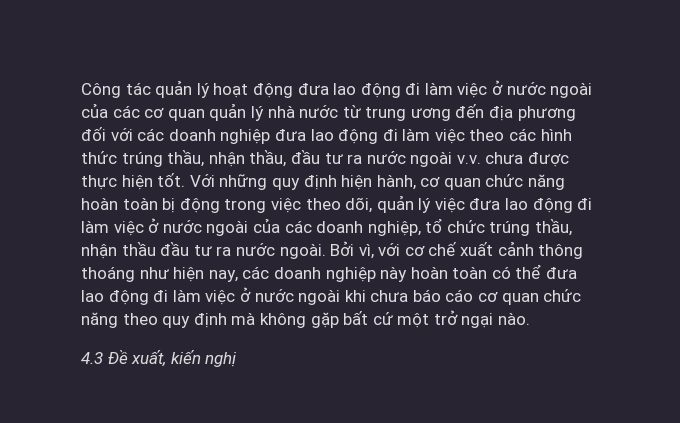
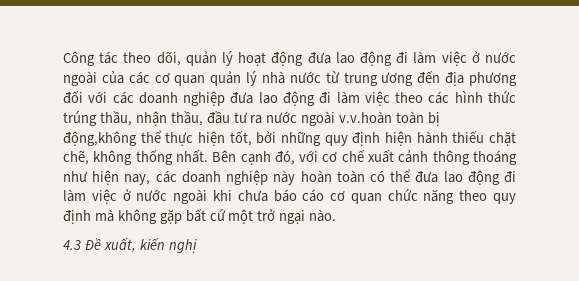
- Công tác quản lý hoạt động đưa lao động đi làm việc ở nước ngoài của các cơ quan quản lý nhà nước từ trung ương đến địa phương đối với các doanh nghiệp đưa lao động đi làm việc theo các hình thức trúng thầu, nhận thầu, đầu tư ra nước ngoài v.v. chưa được thực hiện tốt. Với những quy định hiện hành, cơ quan chức năng hoàn toàn bị động trong việc theo dõi, quản lý việc đưa lao động đi làm việc ở nước ngoài của các doanh nghiệp, tổ chức trúng thầu, nhận thầu đầu tư ra nước ngoài. Bởi vì, với cơ chế xuất cảnh thông thoáng như hiện nay, các doanh nghiệp này hoàn toàn có thể đưa lao động đi làm việc ở nước ngoài khi chưa báo cáo cơ quan chức năng theo quy định mà không gặp bất cứ một trở ngại nào.
+ Công tác theo dõi, quản lý hoạt động đưa lao động đi làm việc ở nước ngoài của các cơ quan quản lý nhà nước từ trung ương đến địa phương đối với các doanh nghiệp đưa lao động đi làm việc theo các hình thức trúng thầu, nhận thầu, đầu tư ra nước ngoài v.v.hoàn toàn bị động,không thể thực hiện tốt, bởi những quy định hiện hành thiếu chặt chẽ, không thống nhất. Bên cạnh đó, với cơ chế xuất cảnh thông thoáng như hiện nay, các doanh nghiệp này hoàn toàn có thể đưa lao động đi làm việc ở nước ngoài khi chưa báo cáo cơ quan chức năng theo quy định mà không gặp bất cứ một trở ngại nào.

